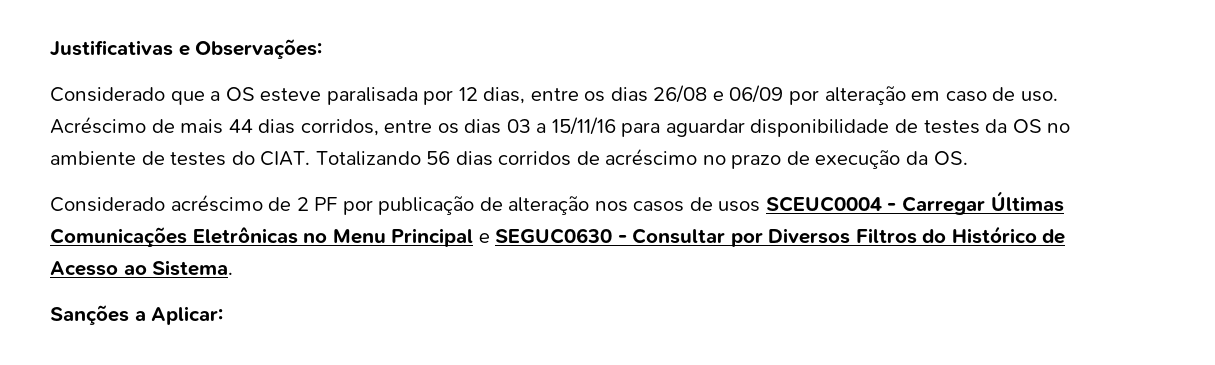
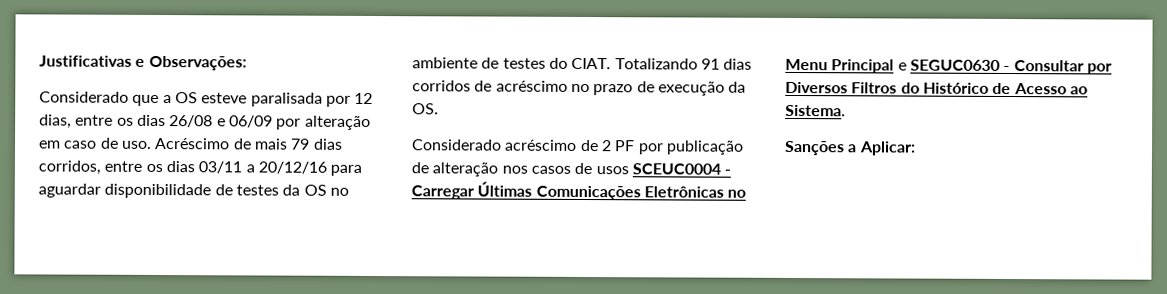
- Acréscimo de mais 44 dias corridos, entre os dias 03 a 15/11/16 para aguardar disponibilidade de testes da OS no ambiente de testes do CIAT.
+ Acréscimo de mais 79 dias corridos, entre os dias 03/11 a 20/12/16 para aguardar disponibilidade de testes da OS no ambiente de testes do CIAT.
- Totalizando 56 dias corridos de acréscimo no prazo de execução da OS.
+ Totalizando 91 dias corridos de acréscimo no prazo de execução da OS.

